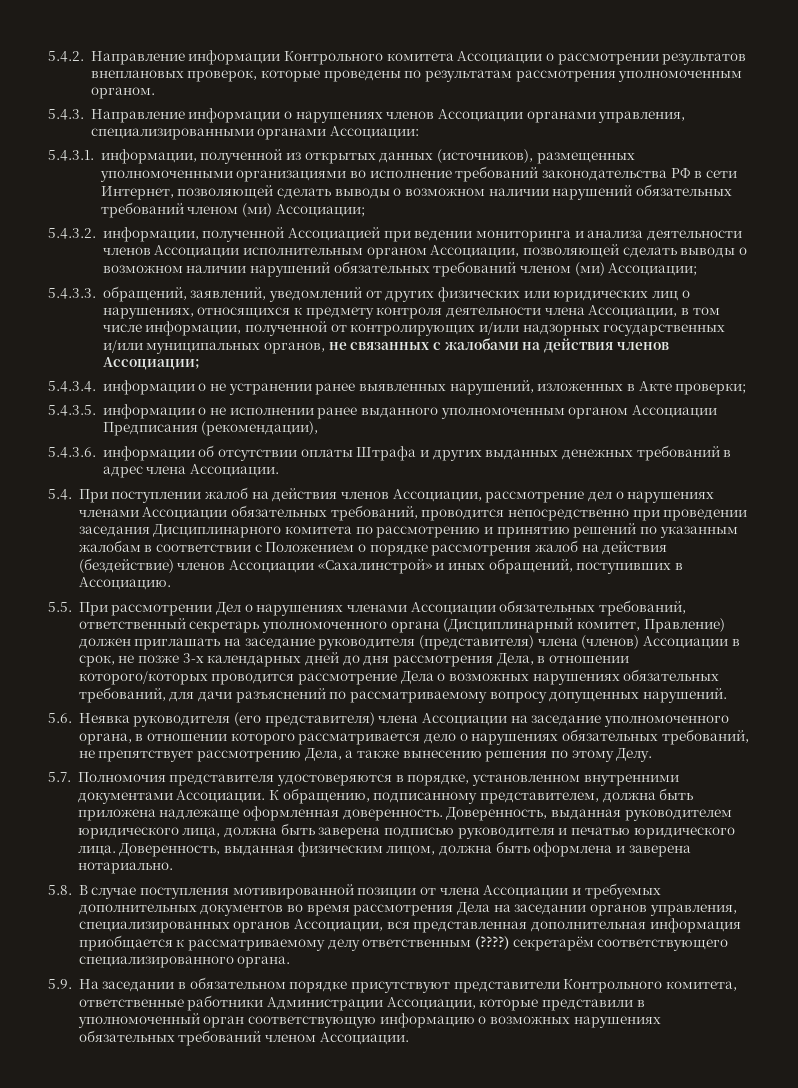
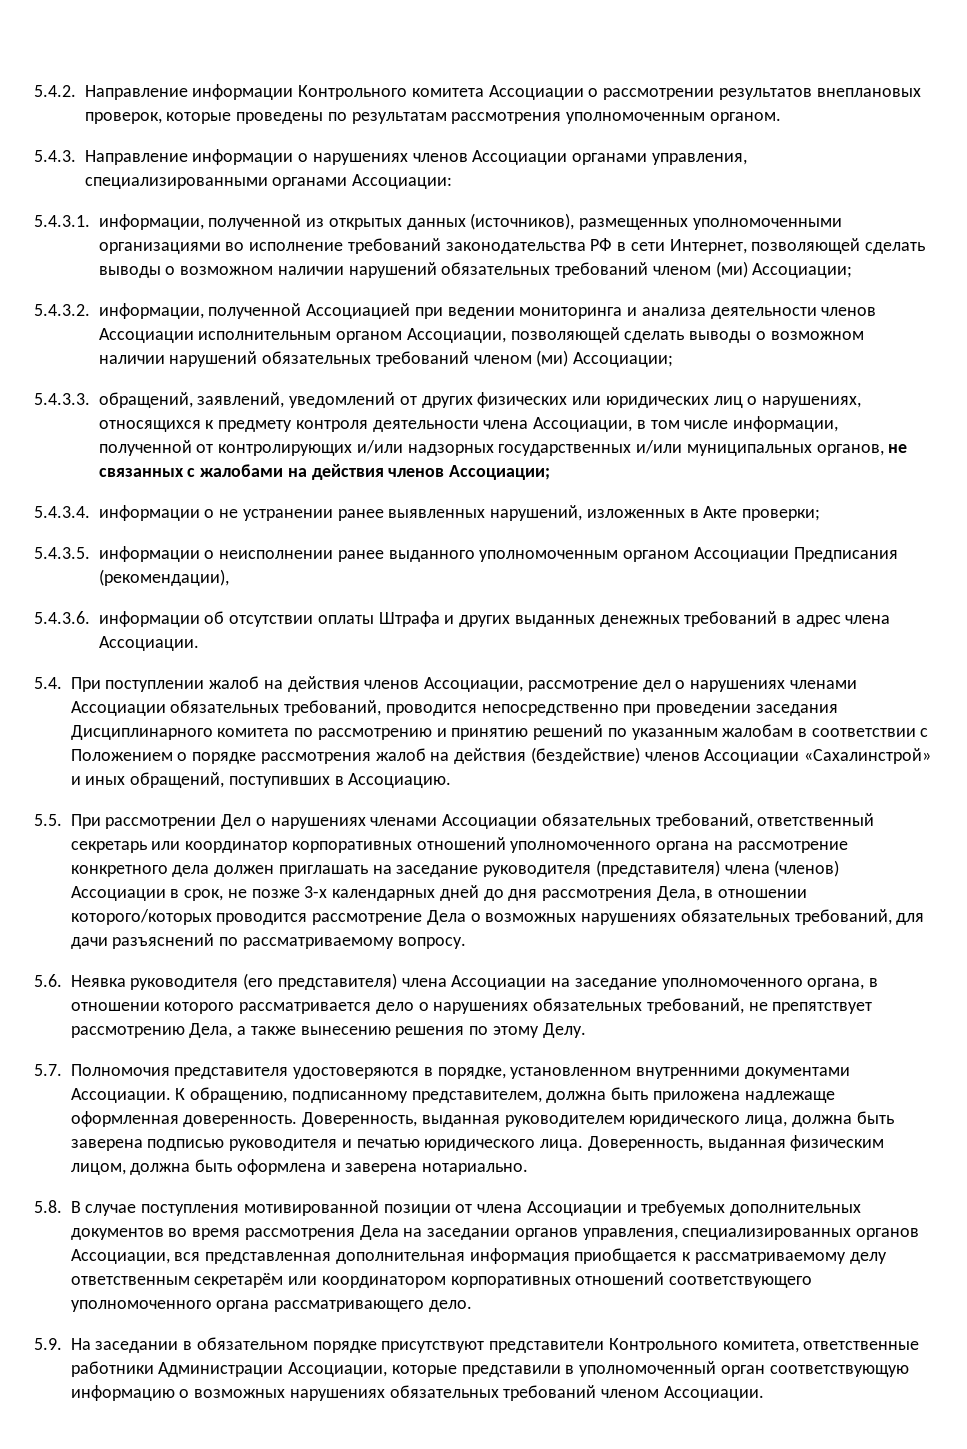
- 5.4.3.5. информации о не исполнении ранее выданного уполномоченным органом Ассоциации Предписания (рекомендации),
+ 5.4.3.5. информации о неисполнении ранее выданного уполномоченным органом Ассоциации Предписания (рекомендации),
- 5.5. При рассмотрении Дел о нарушениях членами Ассоциации обязательных требований, ответственный секретарь уполномоченного органа (Дисциплинарный комитет, Правление) должен приглашать на заседание руководителя (представителя) члена (членов) Ассоциации в срок, не позже 3-х календарных дней до дня рассмотрения Дела, в отношении которого/которых проводится рассмотрение Дела о возможных нарушениях обязательных требований, для дачи разъяснений по рассматриваемому вопросу допущенных нарушений.
+ 5.5. При рассмотрении Дел о нарушениях членами Ассоциации обязательных требований, ответственный секретарь или координатор корпоративных отношений уполномоченного органа на рассмотрение конкретного дела должен приглашать на заседание руководителя (представителя) члена (членов) Ассоциации в срок, не позже 3-х календарных дней до дня рассмотрения Дела, в отношении которого/которых проводится рассмотрение Дела о возможных нарушениях обязательных требований, для дачи разъяснений по рассматриваемому вопросу.
- 5.8. В случае поступления мотивированной позиции от члена Ассоциации и требуемых дополнительных документов во время рассмотрения Дела на заседании органов управления, специализированных органов Ассоциации, вся представленная дополнительная информация приобщается к рассматриваемому делу ответственным (????) секретарём соответствующего специализированного органа.
+ 5.8. В случае поступления мотивированной позиции от члена Ассоциации и требуемых дополнительных документов во время рассмотрения Дела на заседании органов управления, специализированных органов Ассоциации, вся представленная дополнительная информация приобщается к рассматриваемому делу ответственным секретарём или координатором корпоративных отношений соответствующего уполномоченного органа рассматривающего дело.

